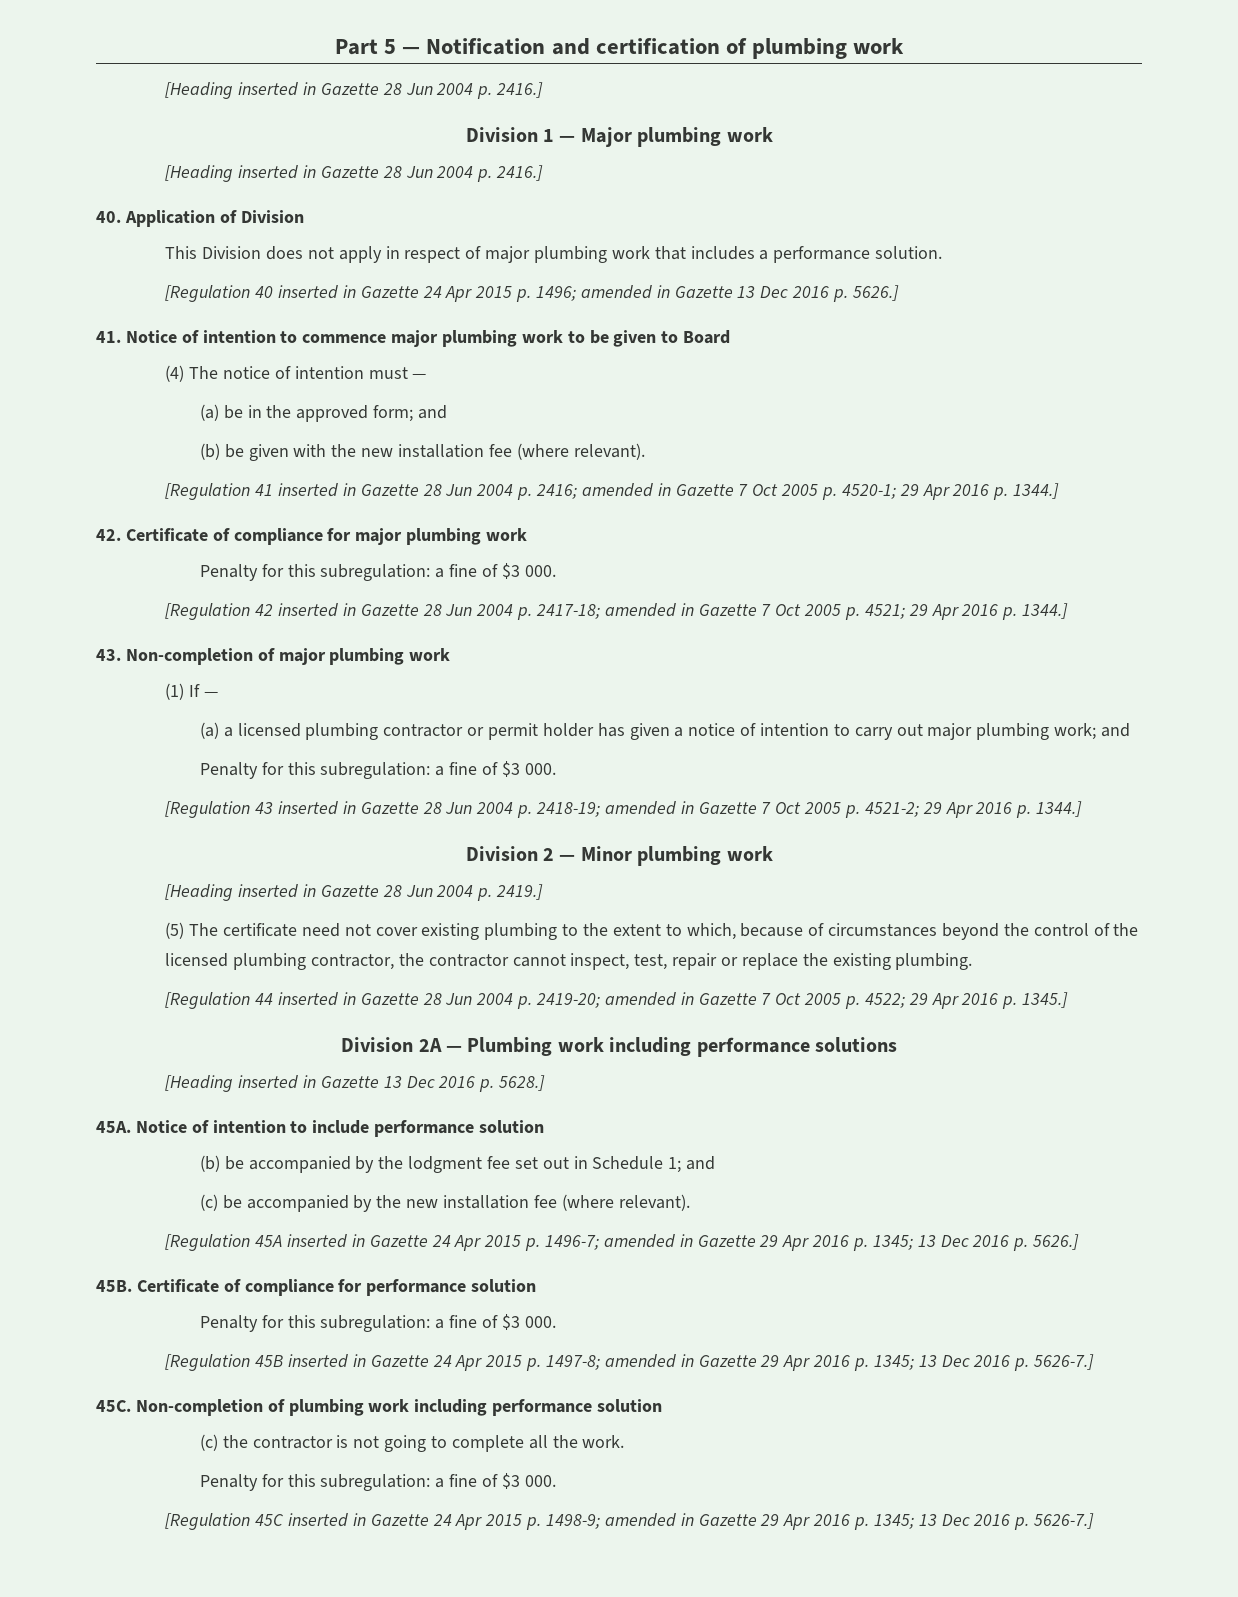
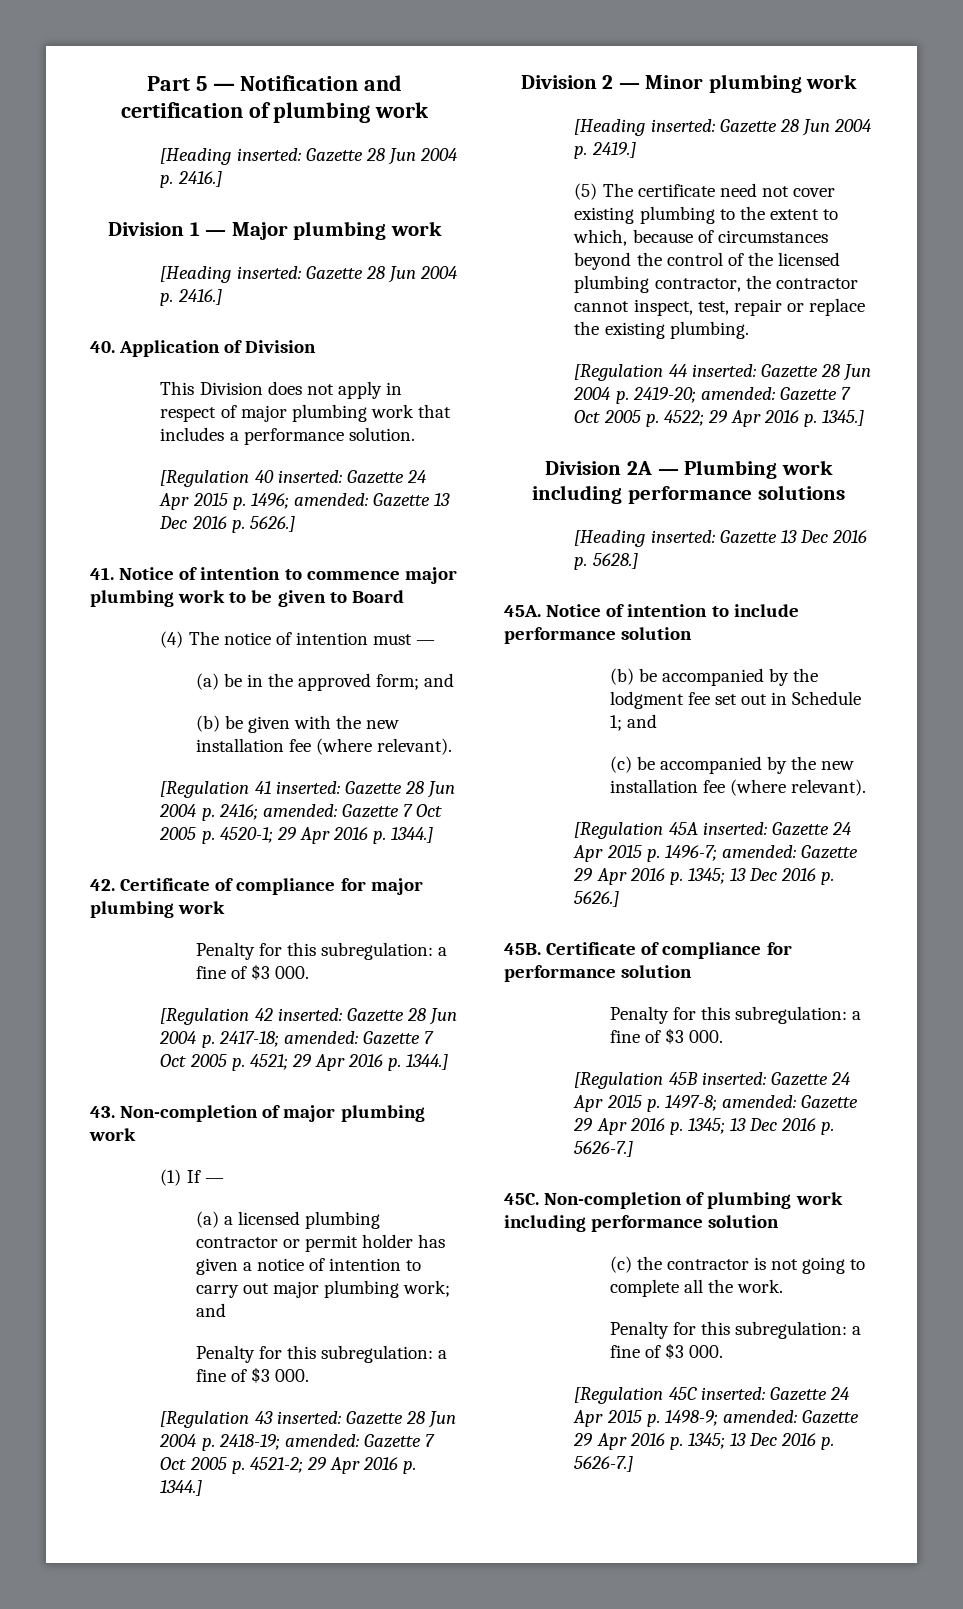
  Part 5 — Notification and certification of plumbing work
- [Heading inserted in Gazette 28 Jun 2004 p. 2416.]
+ [Heading inserted: Gazette 28 Jun 2004 p. 2416.]
  Division 1 — Major plumbing work
- [Heading inserted in Gazette 28 Jun 2004 p. 2416.]
+ [Heading inserted: Gazette 28 Jun 2004 p. 2416.]
- [Regulation 40 inserted in Gazette 24 Apr 2015 p. 1496; amended in Gazette 13 Dec 2016 p. 5626.]
+ [Regulation 40 inserted: Gazette 24 Apr 2015 p. 1496; amended: Gazette 13 Dec 2016 p. 5626.]
- [Regulation 41 inserted in Gazette 28 Jun 2004 p. 2416; amended in Gazette 7 Oct 2005 p. 4520-1; 29 Apr 2016 p. 1344.]
+ [Regulation 41 inserted: Gazette 28 Jun 2004 p. 2416; amended: Gazette 7 Oct 2005 p. 4520-1; 29 Apr 2016 p. 1344.]
- [Regulation 42 inserted in Gazette 28 Jun 2004 p. 2417-18; amended in Gazette 7 Oct 2005 p. 4521; 29 Apr 2016 p. 1344.]
+ [Regulation 42 inserted: Gazette 28 Jun 2004 p. 2417-18; amended: Gazette 7 Oct 2005 p. 4521; 29 Apr 2016 p. 1344.]
- [Regulation 43 inserted in Gazette 28 Jun 2004 p. 2418-19; amended in Gazette 7 Oct 2005 p. 4521-2; 29 Apr 2016 p. 1344.]
+ [Regulation 43 inserted: Gazette 28 Jun 2004 p. 2418-19; amended: Gazette 7 Oct 2005 p. 4521-2; 29 Apr 2016 p. 1344.]
- [Heading inserted in Gazette 28 Jun 2004 p. 2419.]
+ [Heading inserted: Gazette 28 Jun 2004 p. 2419.]
- [Regulation 44 inserted in Gazette 28 Jun 2004 p. 2419-20; amended in Gazette 7 Oct 2005 p. 4522; 29 Apr 2016 p. 1345.]
+ [Regulation 44 inserted: Gazette 28 Jun 2004 p. 2419-20; amended: Gazette 7 Oct 2005 p. 4522; 29 Apr 2016 p. 1345.]
- [Heading inserted in Gazette 13 Dec 2016 p. 5628.]
+ [Heading inserted: Gazette 13 Dec 2016 p. 5628.]
- [Regulation 45A inserted in Gazette 24 Apr 2015 p. 1496-7; amended in Gazette 29 Apr 2016 p. 1345; 13 Dec 2016 p. 5626.]
+ [Regulation 45A inserted: Gazette 24 Apr 2015 p. 1496-7; amended: Gazette 29 Apr 2016 p. 1345; 13 Dec 2016 p. 5626.]
- [Regulation 45B inserted in Gazette 24 Apr 2015 p. 1497-8; amended in Gazette 29 Apr 2016 p. 1345; 13 Dec 2016 p. 5626-7.]
+ [Regulation 45B inserted: Gazette 24 Apr 2015 p. 1497-8; amended: Gazette 29 Apr 2016 p. 1345; 13 Dec 2016 p. 5626-7.]
- [Regulation 45C inserted in Gazette 24 Apr 2015 p. 1498-9; amended in Gazette 29 Apr 2016 p. 1345; 13 Dec 2016 p. 5626-7.]
+ [Regulation 45C inserted: Gazette 24 Apr 2015 p. 1498-9; amended: Gazette 29 Apr 2016 p. 1345; 13 Dec 2016 p. 5626-7.]

